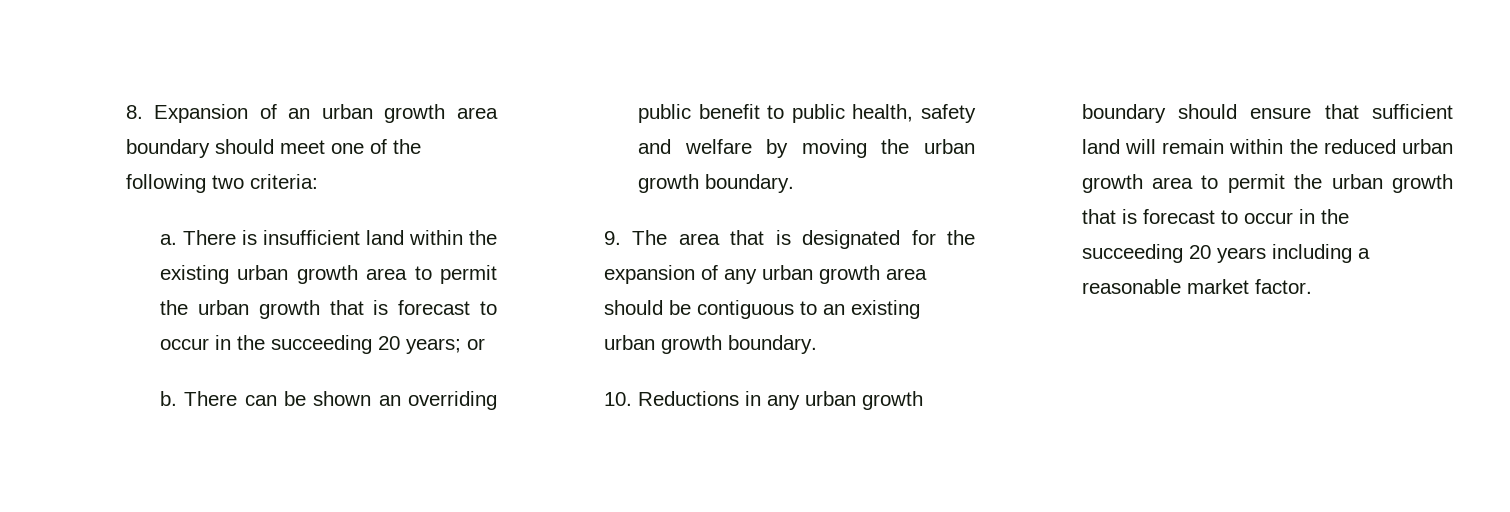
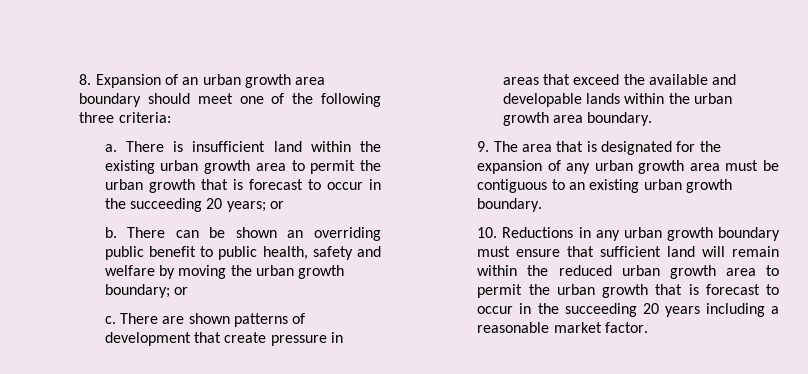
- 8. Expansion of an urban growth area boundary should meet one of the following two criteria:
+ 8. Expansion of an urban growth area boundary should meet one of the following three criteria:
- There can be shown an overriding public benefit to public health, safety and welfare by moving the urban growth boundary.
+ There can be shown an overriding public benefit to public health, safety and welfare by moving the urban growth boundary; or
+ c. There are shown patterns of development that create pressure in areas that exceed the available and developable lands within the urban growth area boundary.
- 9. The area that is designated for the expansion of any urban growth area should be contiguous to an existing urban growth boundary.
+ 9. The area that is designated for the expansion of any urban growth area must be contiguous to an existing urban growth boundary.
- 10. Reductions in any urban growth boundary should ensure that sufficient land will remain within the reduced urban growth area to permit the urban growth that is forecast to occur in the succeeding 20 years including a reasonable market factor.
+ 10. Reductions in any urban growth boundary must ensure that sufficient land will remain within the reduced urban growth area to permit the urban growth that is forecast to occur in the succeeding 20 years including a reasonable market factor.

